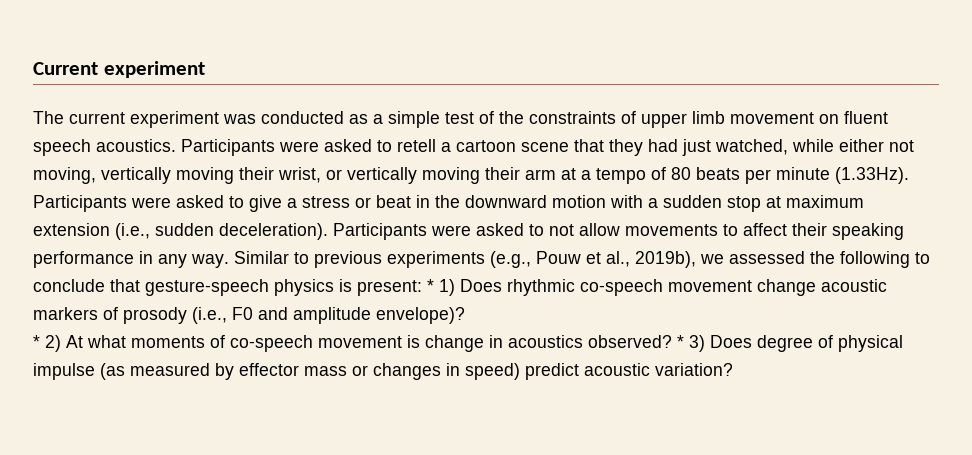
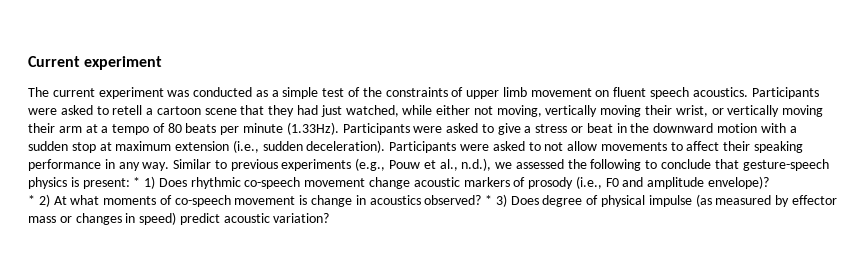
- Similar to previous experiments (e.g., Pouw et al., 2019b), we assessed the following to conclude that gesture-speech physics is present: * 1) Does rhythmic co-speech movement change acoustic markers of prosody (i.e., F0 and amplitude envelope)?
+ Similar to previous experiments (e.g., Pouw et al., n.d.), we assessed the following to conclude that gesture-speech physics is present: * 1) Does rhythmic co-speech movement change acoustic markers of prosody (i.e., F0 and amplitude envelope)?

